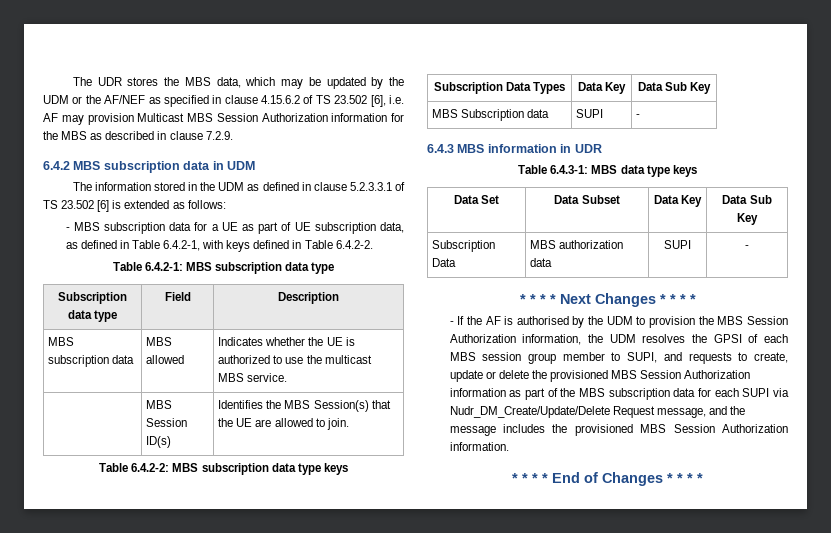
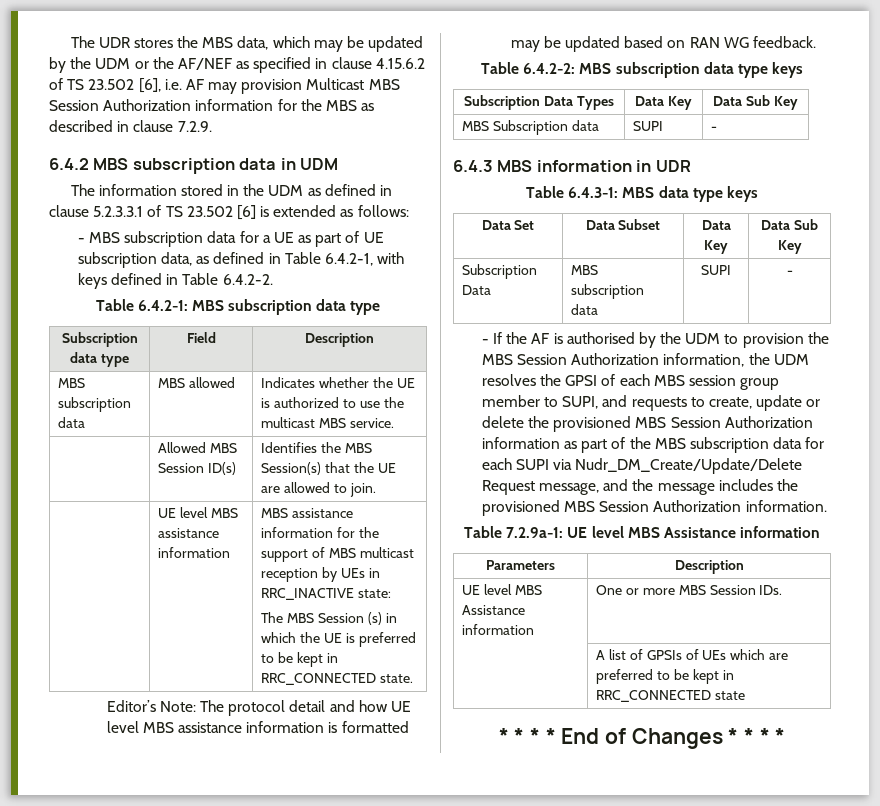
- | MBS Session ID(s) | Identifies the MBS Session(s) that the UE are allowed to join.
+ | Allowed MBS Session ID(s) | Identifies the MBS Session(s) that the UE are allowed to join.
+ | UE level MBS assistance information | MBS assistance information for the support of MBS multicast reception by UEs in RRC_INACTIVE state:
+ The MBS Session (s) in which the UE is preferred to be kept in RRC_CONNECTED state.
+ Editor’s Note: The protocol detail and how UE level MBS assistance information is formatted may be updated based on RAN WG feedback.
- Subscription Data | MBS authorization data | SUPI | -
- * * * * Next Changes * * * *
+ Subscription Data | MBS subscription data | SUPI | -
+ Table 7.2.9a-1: UE level MBS Assistance information
+ Parameters | Description
+ UE level MBS Assistance information | One or more MBS Session IDs.
+ | A list of GPSIs of UEs which are preferred to be kept in RRC_CONNECTED state

